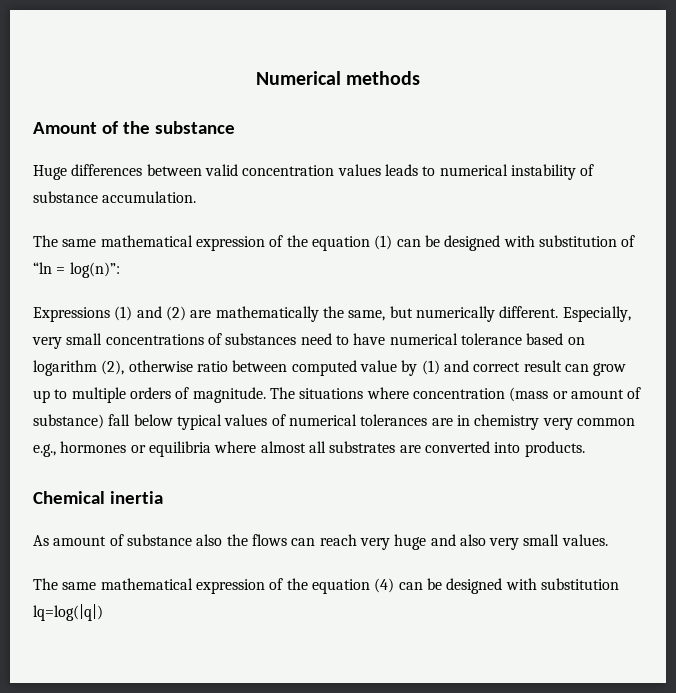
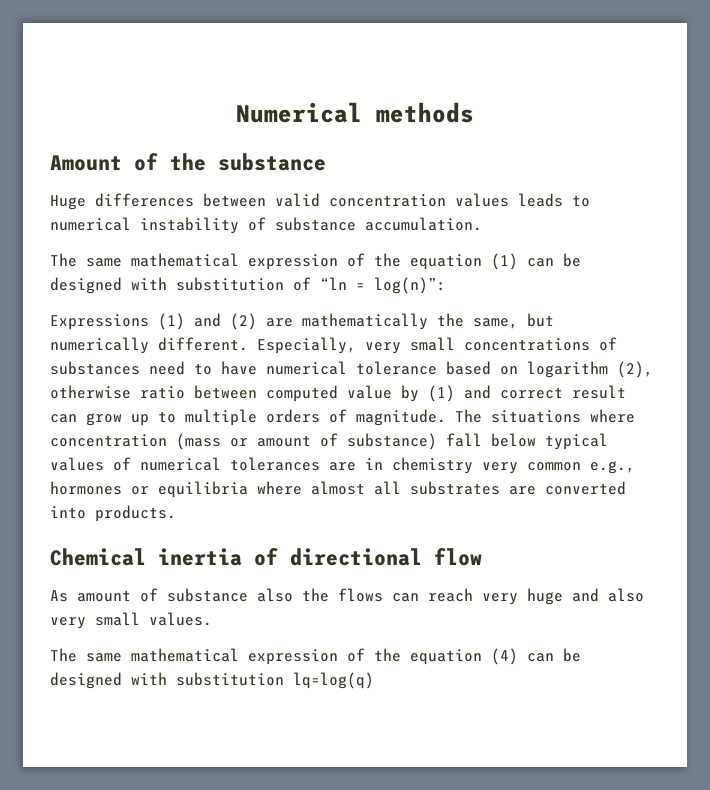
- Chemical inertia
+ Chemical inertia of directional flow
- The same mathematical expression of the equation (4) can be designed with substitution lq=log(|q|)
+ The same mathematical expression of the equation (4) can be designed with substitution lq=log(q)

